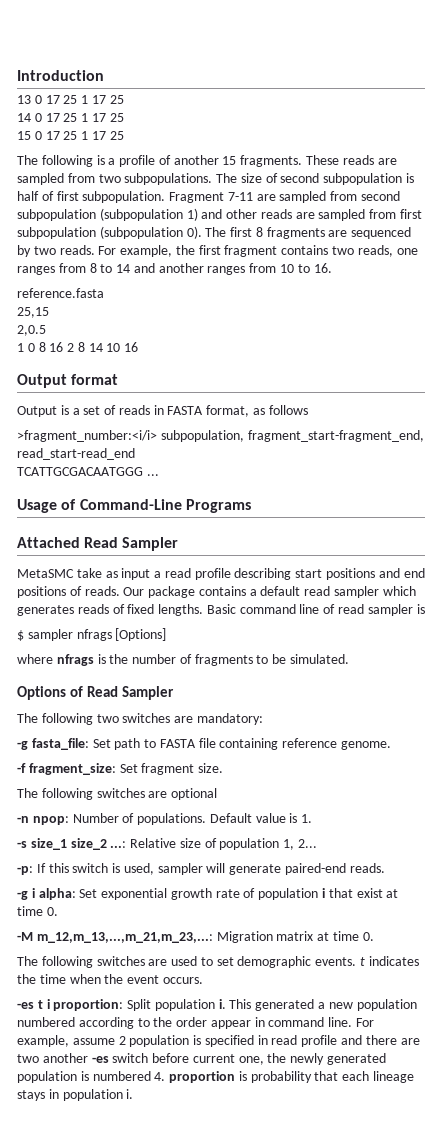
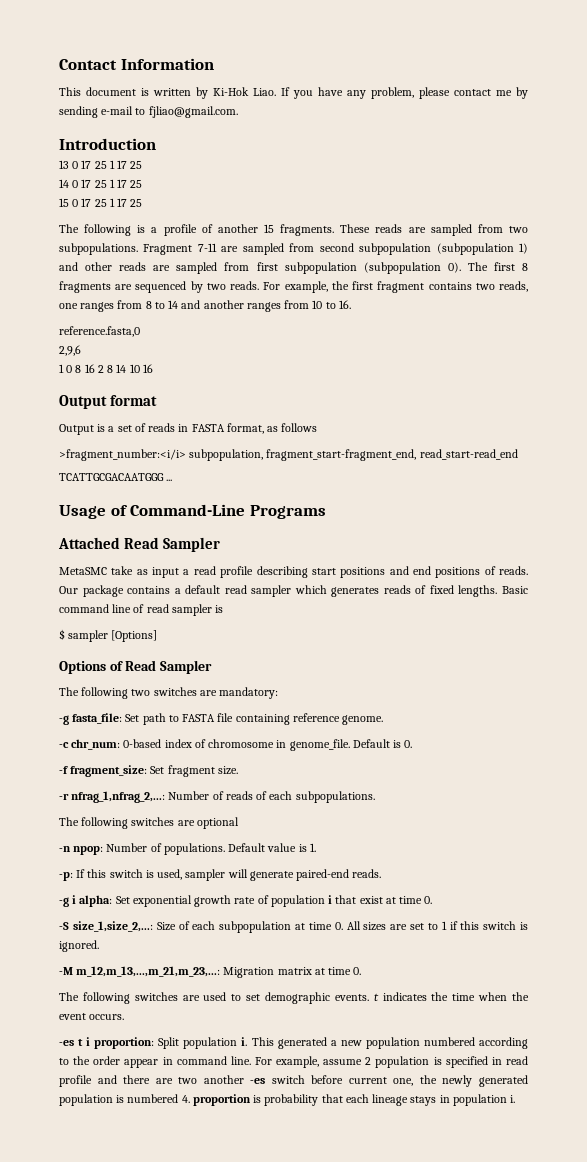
+ Contact Information
+ This document is written by Ki-Hok Liao. If you have any problem, please contact me by sending e-mail to fjliao@gmail.com.
- The size of second subpopulation is half of first subpopulation.
- reference.fasta
- 25,15
- 2,0.5
+ reference.fasta,0
+ 2,9,6
- $ sampler nfrags [Options]
+ $ sampler [Options]
- where nfrags is the number of fragments to be simulated.
+ -c chr_num: 0-based index of chromosome in genome_file. Default is 0.
+ -r nfrag_1,nfrag_2,...: Number of reads of each subpopulations.
- -s size_1 size_2 ...: Relative size of population 1, 2...
+ -S size_1,size_2,...: Size of each subpopulation at time 0. All sizes are set to 1 if this switch is ignored.

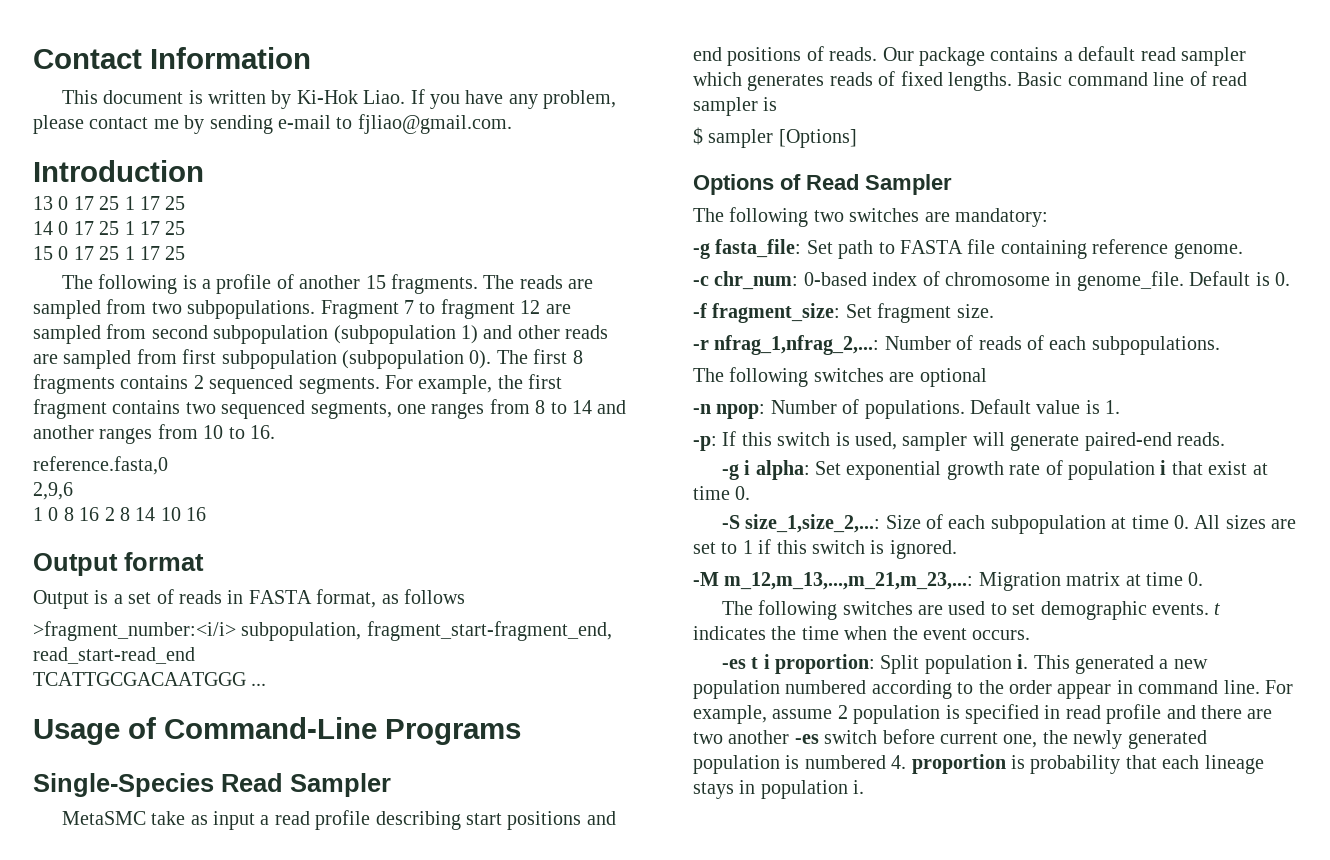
- These reads are sampled from two subpopulations.
+ The reads are sampled from two subpopulations.
- Fragment 7-11 are sampled from second subpopulation (subpopulation 1) and other reads are sampled from first subpopulation (subpopulation 0).
+ Fragment 7 to fragment 12 are sampled from second subpopulation (subpopulation 1) and other reads are sampled from first subpopulation (subpopulation 0).
- The first 8 fragments are sequenced by two reads.
+ The first 8 fragments contains 2 sequenced segments.
- For example, the first fragment contains two reads, one ranges from 8 to 14 and another ranges from 10 to 16.
+ For example, the first fragment contains two sequenced segments, one ranges from 8 to 14 and another ranges from 10 to 16.
- Attached Read Sampler
+ Single-Species Read Sampler

